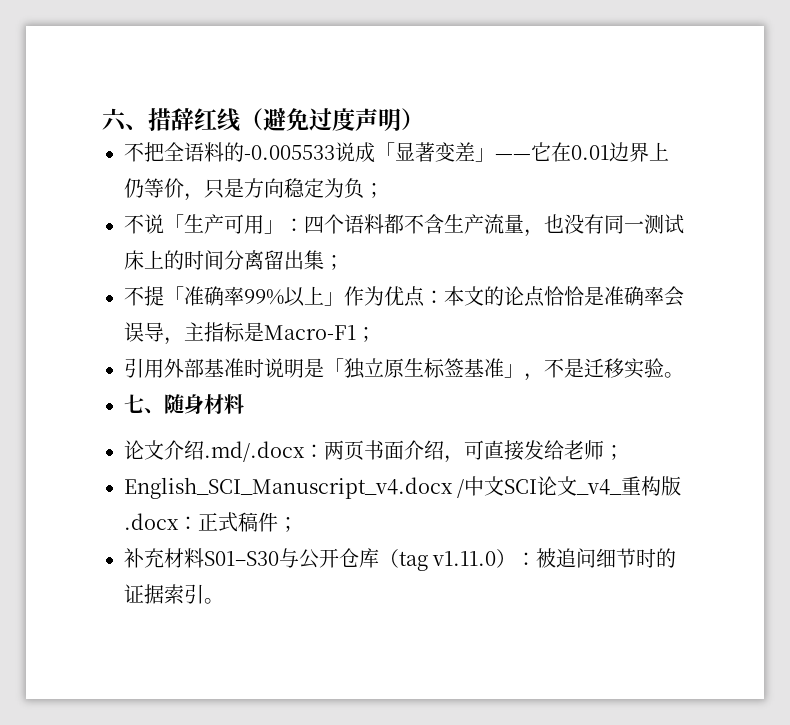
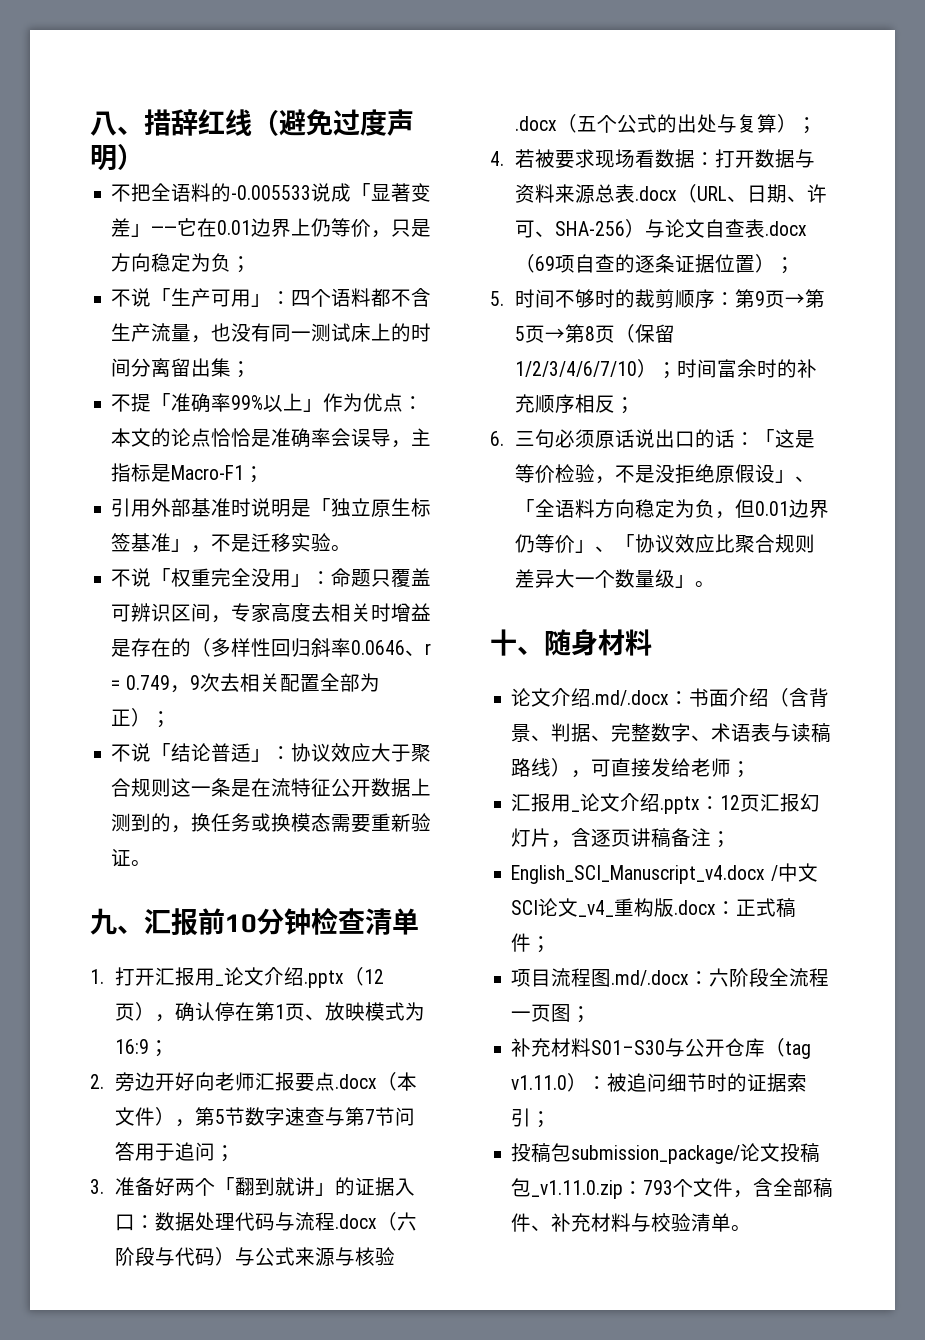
- 六、措辞红线（避免过度声明）
+ 八、措辞红线（避免过度声明）
- 七、随身材料
+ 不说「权重完全没用」：命题只覆盖可辨识区间，专家高度去相关时增益是存在的（多样性回归斜率0.0646、r = 0.749，9次去相关配置全部为正）；
+ 不说「结论普适」：协议效应大于聚合规则这一条是在流特征公开数据上测到的，换任务或换模态需要重新验证。
+ 九、汇报前10分钟检查清单
+ 1.打开汇报用_论文介绍.pptx（12页），确认停在第1页、放映模式为16:9；
+ 2.旁边开好向老师汇报要点.docx（本文件），第5节数字速查与第7节问答用于追问；
+ 3.准备好两个「翻到就讲」的证据入口：数据处理代码与流程.docx（六阶段与代码）与公式来源与核验.docx（五个公式的出处与复算）；
+ 4.若被要求现场看数据：打开数据与资料来源总表.docx（URL、日期、许可、SHA-256）与论文自查表.docx（69项自查的逐条证据位置）；
+ 5.时间不够时的裁剪顺序：第9页→第5页→第8页（保留1/2/3/4/6/7/10）；时间富余时的补充顺序相反；
+ 6.三句必须原话说出口的话：「这是等价检验，不是没拒绝原假设」、「全语料方向稳定为负，但0.01边界仍等价」、「协议效应比聚合规则差异大一个数量级」。
+ 十、随身材料
- 论文介绍.md/.docx：两页书面介绍，可直接发给老师；
+ 论文介绍.md/.docx：书面介绍（含背景、判据、完整数字、术语表与读稿路线），可直接发给老师；
+ 汇报用_论文介绍.pptx：12页汇报幻灯片，含逐页讲稿备注；
+ 项目流程图.md/.docx：六阶段全流程一页图；
- 补充材料S01–S30与公开仓库（tag v1.11.0）：被追问细节时的证据索引。
+ 补充材料S01–S30与公开仓库（tag v1.11.0）：被追问细节时的证据索引；
+ 投稿包submission_package/论文投稿包_v1.11.0.zip：793个文件，含全部稿件、补充材料与校验清单。

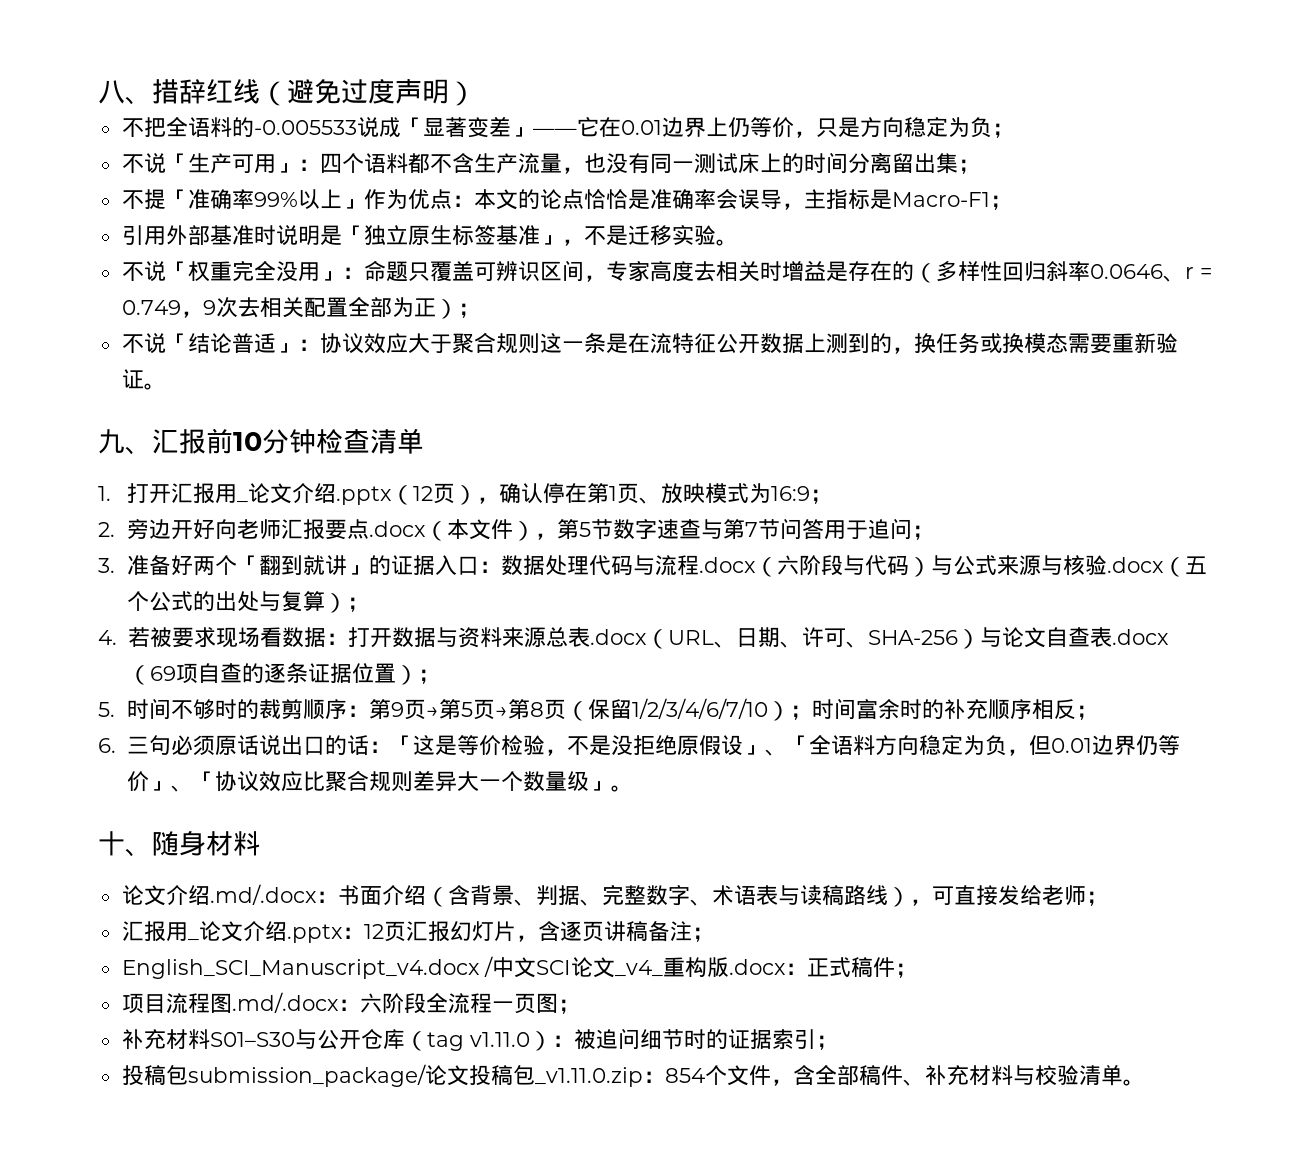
- 投稿包submission_package/论文投稿包_v1.11.0.zip：793个文件，含全部稿件、补充材料与校验清单。
+ 投稿包submission_package/论文投稿包_v1.11.0.zip：854个文件，含全部稿件、补充材料与校验清单。

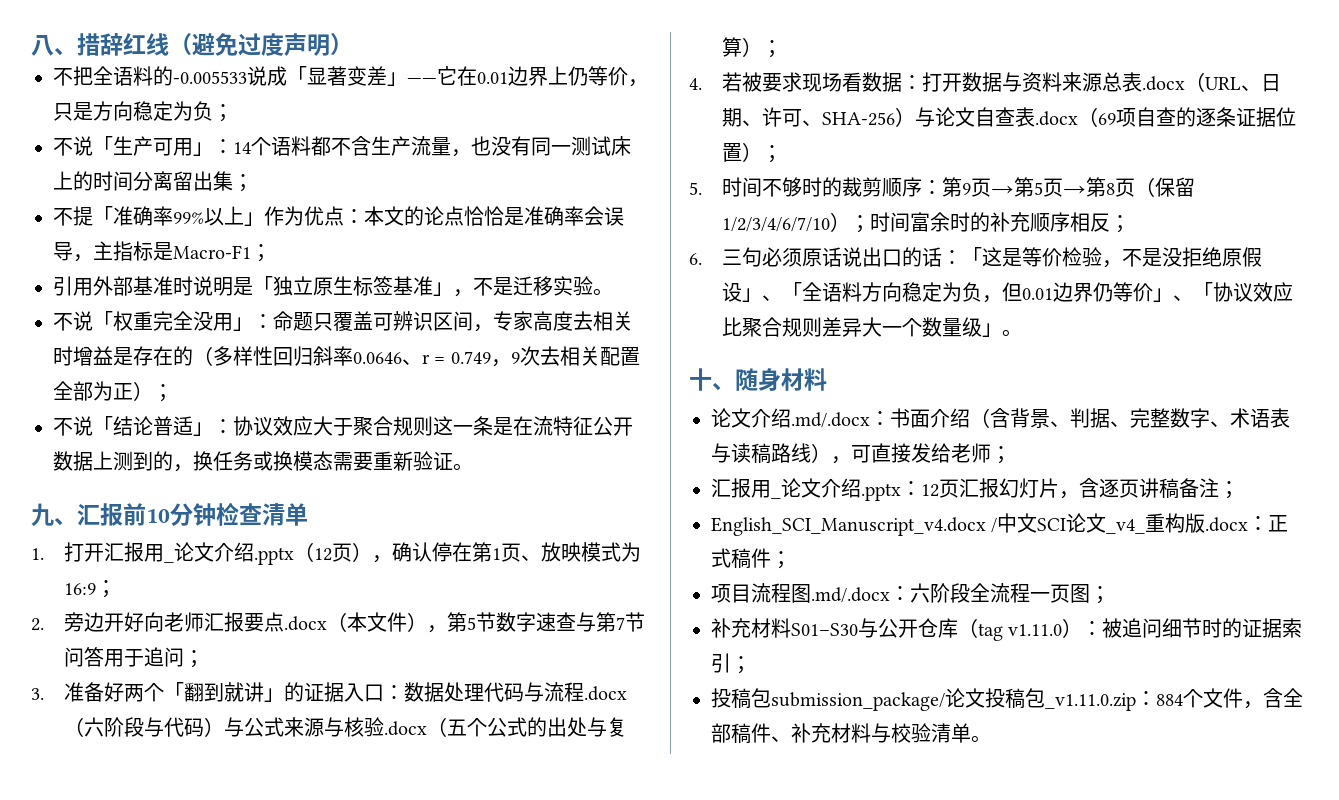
- 不说「生产可用」：四个语料都不含生产流量，也没有同一测试床上的时间分离留出集；
+ 不说「生产可用」：14个语料都不含生产流量，也没有同一测试床上的时间分离留出集；
- 投稿包submission_package/论文投稿包_v1.11.0.zip：854个文件，含全部稿件、补充材料与校验清单。
+ 投稿包submission_package/论文投稿包_v1.11.0.zip：884个文件，含全部稿件、补充材料与校验清单。

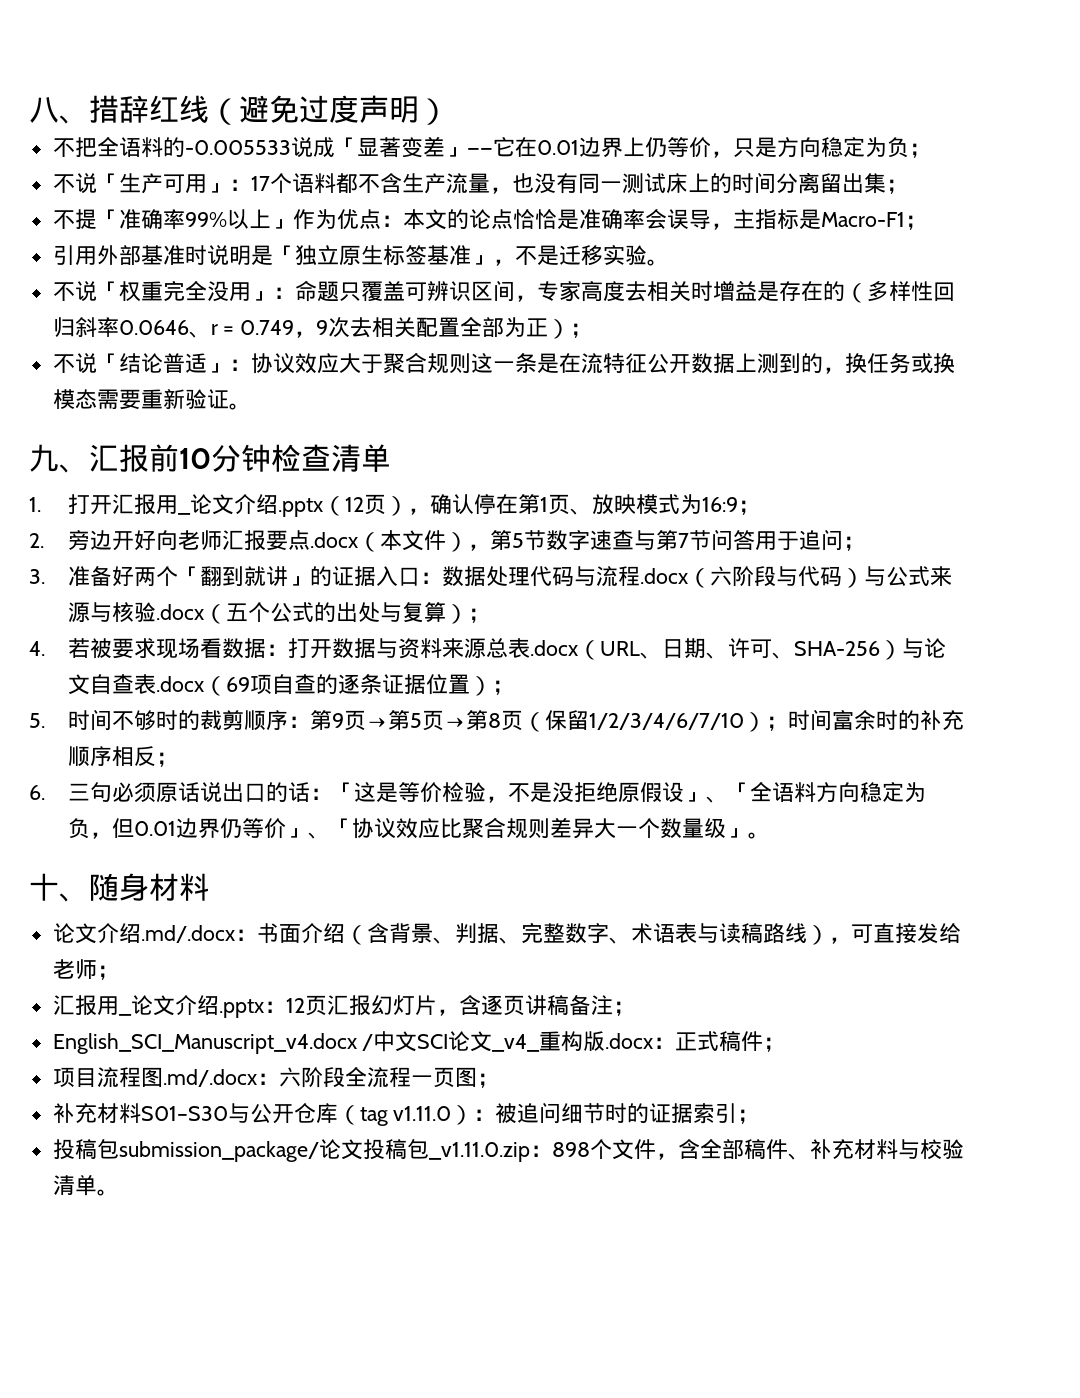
- 不说「生产可用」：14个语料都不含生产流量，也没有同一测试床上的时间分离留出集；
+ 不说「生产可用」：17个语料都不含生产流量，也没有同一测试床上的时间分离留出集；
- 投稿包submission_package/论文投稿包_v1.11.0.zip：884个文件，含全部稿件、补充材料与校验清单。
+ 投稿包submission_package/论文投稿包_v1.11.0.zip：898个文件，含全部稿件、补充材料与校验清单。

